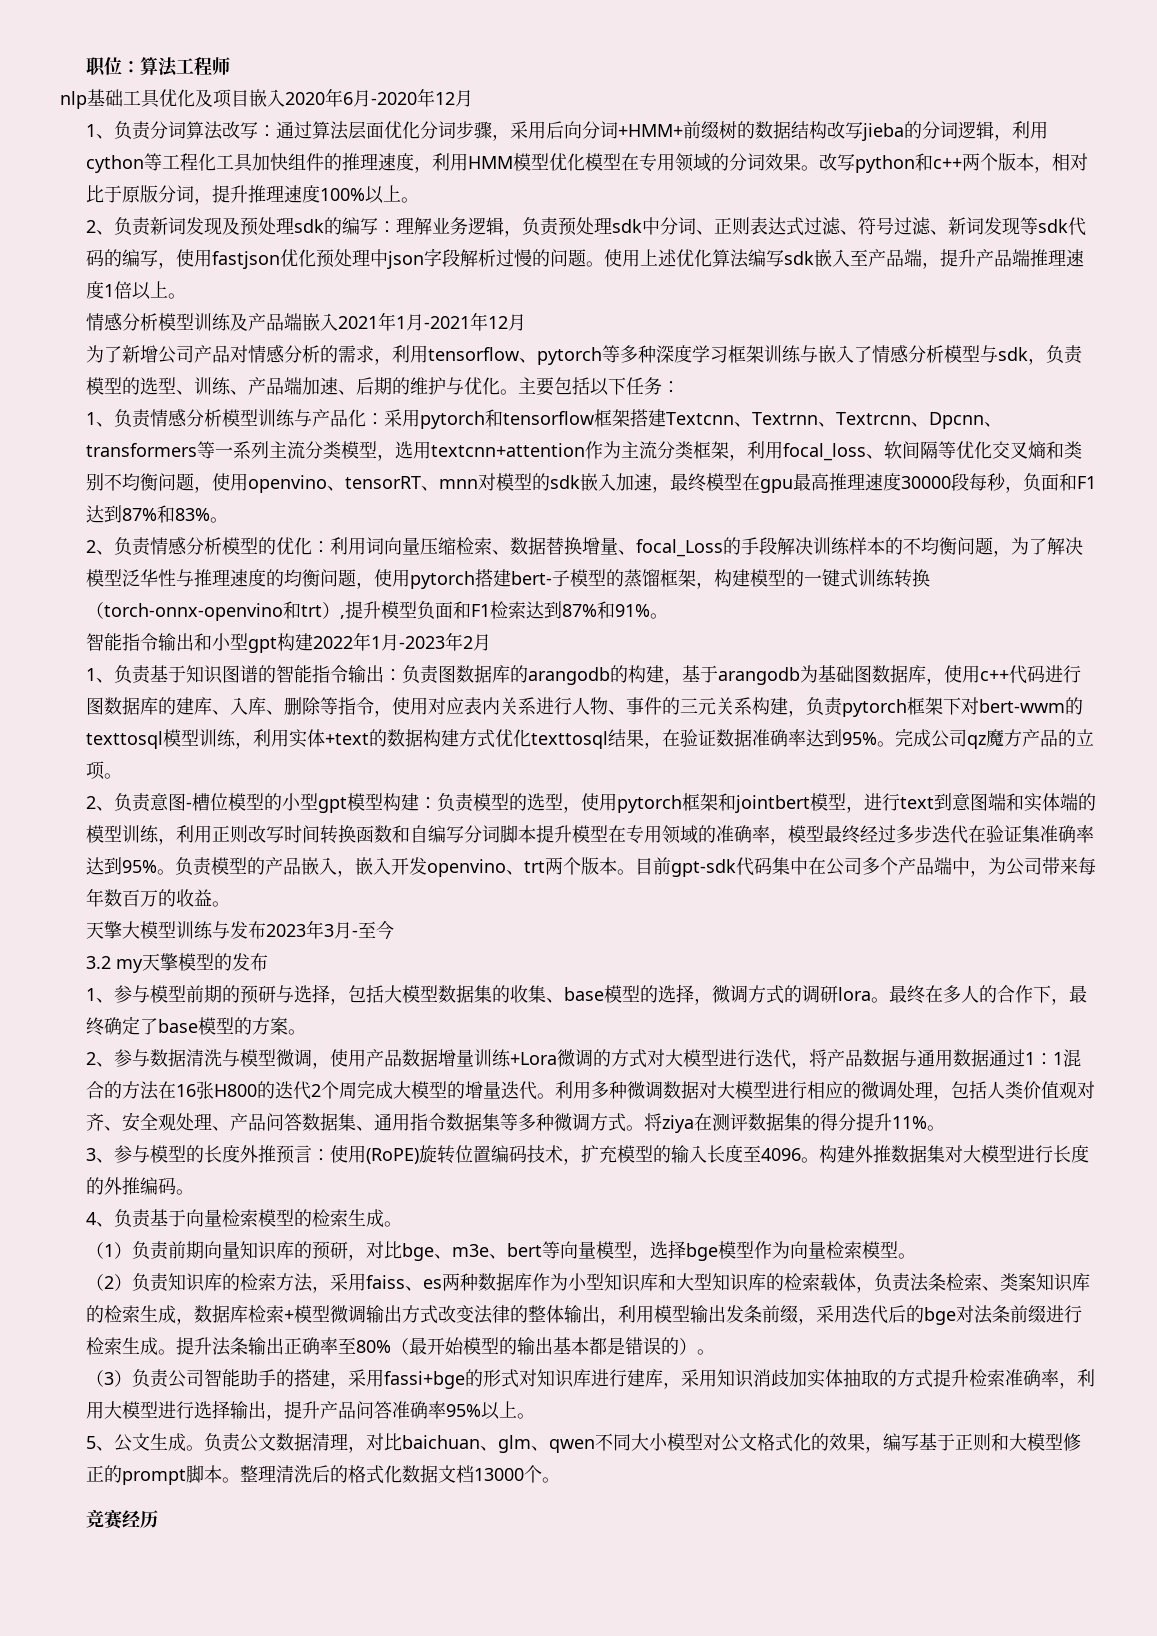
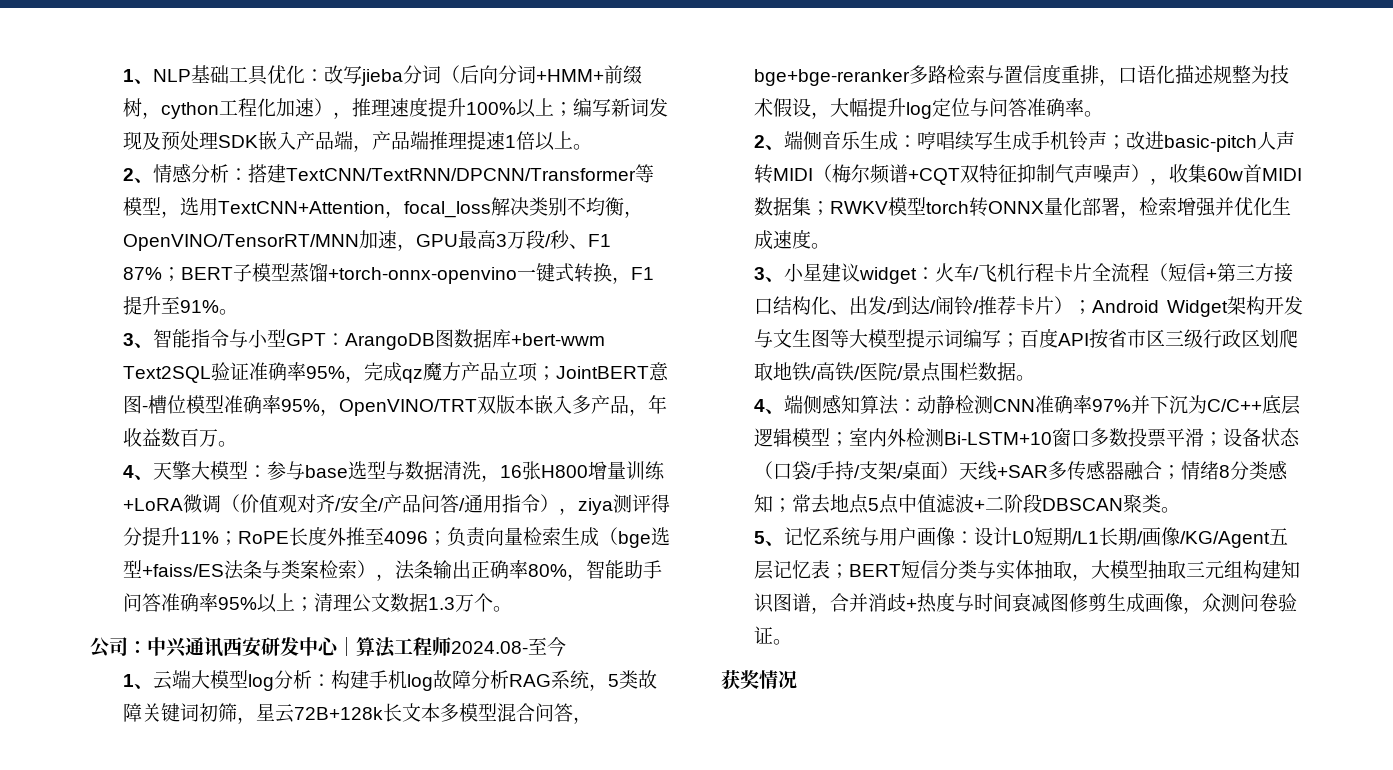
- 职位：算法工程师
- nlp基础工具优化及项目嵌入2020年6月-2020年12月
- 1、负责分词算法改写：通过算法层面优化分词步骤，采用后向分词+HMM+前缀树的数据结构改写jieba的分词逻辑，利用cython等工程化工具加快组件的推理速度，利用HMM模型优化模型在专用领域的分词效果。改写python和c++两个版本，相对比于原版分词，提升推理速度100%以上。
- 2、负责新词发现及预处理sdk的编写：理解业务逻辑，负责预处理sdk中分词、正则表达式过滤、符号过滤、新词发现等sdk代码的编写，使用fastjson优化预处理中json字段解析过慢的问题。使用上述优化算法编写sdk嵌入至产品端，提升产品端推理速度1倍以上。
+ 1、NLP基础工具优化：改写jieba分词（后向分词+HMM+前缀树，cython工程化加速），推理速度提升100%以上；编写新词发现及预处理SDK嵌入产品端，产品端推理提速1倍以上。
- 情感分析模型训练及产品端嵌入2021年1月-2021年12月
- 为了新增公司产品对情感分析的需求，利用tensorflow、pytorch等多种深度学习框架训练与嵌入了情感分析模型与sdk，负责模型的选型、训练、产品端加速、后期的维护与优化。主要包括以下任务：
- 1、负责情感分析模型训练与产品化：采用pytorch和tensorflow框架搭建Textcnn、Textrnn、Textrcnn、Dpcnn、transformers等一系列主流分类模型，选用textcnn+attention作为主流分类框架，利用focal_loss、软间隔等优化交叉熵和类别不均衡问题，使用openvino、tensorRT、mnn对模型的sdk嵌入加速，最终模型在gpu最高推理速度30000段每秒，负面和F1达到87%和83%。
- 2、负责情感分析模型的优化：利用词向量压缩检索、数据替换增量、focal_Loss的手段解决训练样本的不均衡问题，为了解决模型泛华性与推理速度的均衡问题，使用pytorch搭建bert-子模型的蒸馏框架，构建模型的一键式训练转换（torch-onnx-openvino和trt）,提升模型负面和F1检索达到87%和91%。
+ 2、情感分析：搭建TextCNN/TextRNN/DPCNN/Transformer等模型，选用TextCNN+Attention，focal_loss解决类别不均衡，OpenVINO/TensorRT/MNN加速，GPU最高3万段/秒、F1 87%；BERT子模型蒸馏+torch-onnx-openvino一键式转换，F1提升至91%。
- 智能指令输出和小型gpt构建2022年1月-2023年2月
- 1、负责基于知识图谱的智能指令输出：负责图数据库的arangodb的构建，基于arangodb为基础图数据库，使用c++代码进行图数据库的建库、入库、删除等指令，使用对应表内关系进行人物、事件的三元关系构建，负责pytorch框架下对bert-wwm的texttosql模型训练，利用实体+text的数据构建方式优化texttosql结果，在验证数据准确率达到95%。完成公司qz魔方产品的立项。
- 2、负责意图-槽位模型的小型gpt模型构建：负责模型的选型，使用pytorch框架和jointbert模型，进行text到意图端和实体端的模型训练，利用正则改写时间转换函数和自编写分词脚本提升模型在专用领域的准确率，模型最终经过多步迭代在验证集准确率达到95%。负责模型的产品嵌入，嵌入开发openvino、trt两个版本。目前gpt-sdk代码集中在公司多个产品端中，为公司带来每年数百万的收益。
- 天擎大模型训练与发布2023年3月-至今
- 3.2 my天擎模型的发布
- 1、参与模型前期的预研与选择，包括大模型数据集的收集、base模型的选择，微调方式的调研lora。最终在多人的合作下，最终确定了base模型的方案。
- 2、参与数据清洗与模型微调，使用产品数据增量训练+Lora微调的方式对大模型进行迭代，将产品数据与通用数据通过1：1混合的方法在16张H800的迭代2个周完成大模型的增量迭代。利用多种微调数据对大模型进行相应的微调处理，包括人类价值观对齐、安全观处理、产品问答数据集、通用指令数据集等多种微调方式。将ziya在测评数据集的得分提升11%。
- 3、参与模型的长度外推预言：使用(RoPE)旋转位置编码技术，扩充模型的输入长度至4096。构建外推数据集对大模型进行长度的外推编码。
- 4、负责基于向量检索模型的检索生成。
- （1）负责前期向量知识库的预研，对比bge、m3e、bert等向量模型，选择bge模型作为向量检索模型。
- （2）负责知识库的检索方法，采用faiss、es两种数据库作为小型知识库和大型知识库的检索载体，负责法条检索、类案知识库的检索生成，数据库检索+模型微调输出方式改变法律的整体输出，利用模型输出发条前缀，采用迭代后的bge对法条前缀进行检索生成。提升法条输出正确率至80%（最开始模型的输出基本都是错误的）。
- （3）负责公司智能助手的搭建，采用fassi+bge的形式对知识库进行建库，采用知识消歧加实体抽取的方式提升检索准确率，利用大模型进行选择输出，提升产品问答准确率95%以上。
- 5、公文生成。负责公文数据清理，对比baichuan、glm、qwen不同大小模型对公文格式化的效果，编写基于正则和大模型修正的prompt脚本。整理清洗后的格式化数据文档13000个。
- 竞赛经历
+ 3、智能指令与小型GPT：ArangoDB图数据库+bert-wwm Text2SQL验证准确率95%，完成qz魔方产品立项；JointBERT意图-槽位模型准确率95%，OpenVINO/TRT双版本嵌入多产品，年收益数百万。
+ 4、天擎大模型：参与base选型与数据清洗，16张H800增量训练+LoRA微调（价值观对齐/安全/产品问答/通用指令），ziya测评得分提升11%；RoPE长度外推至4096；负责向量检索生成（bge选型+faiss/ES法条与类案检索），法条输出正确率80%，智能助手问答准确率95%以上；清理公文数据1.3万个。
+ 公司：中兴通讯西安研发中心｜算法工程师2024.08-至今
+ 1、云端大模型log分析：构建手机log故障分析RAG系统，5类故障关键词初筛，星云72B+128k长文本多模型混合问答，bge+bge-reranker多路检索与置信度重排，口语化描述规整为技术假设，大幅提升log定位与问答准确率。
+ 2、端侧音乐生成：哼唱续写生成手机铃声；改进basic-pitch人声转MIDI（梅尔频谱+CQT双特征抑制气声噪声），收集60w首MIDI数据集；RWKV模型torch转ONNX量化部署，检索增强并优化生成速度。
+ 3、小星建议widget：火车/飞机行程卡片全流程（短信+第三方接口结构化、出发/到达/闹铃/推荐卡片）；Android Widget架构开发与文生图等大模型提示词编写；百度API按省市区三级行政区划爬取地铁/高铁/医院/景点围栏数据。
+ 4、端侧感知算法：动静检测CNN准确率97%并下沉为C/C++底层逻辑模型；室内外检测Bi-LSTM+10窗口多数投票平滑；设备状态（口袋/手持/支架/桌面）天线+SAR多传感器融合；情绪8分类感知；常去地点5点中值滤波+二阶段DBSCAN聚类。
+ 5、记忆系统与用户画像：设计L0短期/L1长期/画像/KG/Agent五层记忆表；BERT短信分类与实体抽取，大模型抽取三元组构建知识图谱，合并消歧+热度与时间衰减图修剪生成画像，众测问卷验证。
+ 获奖情况

